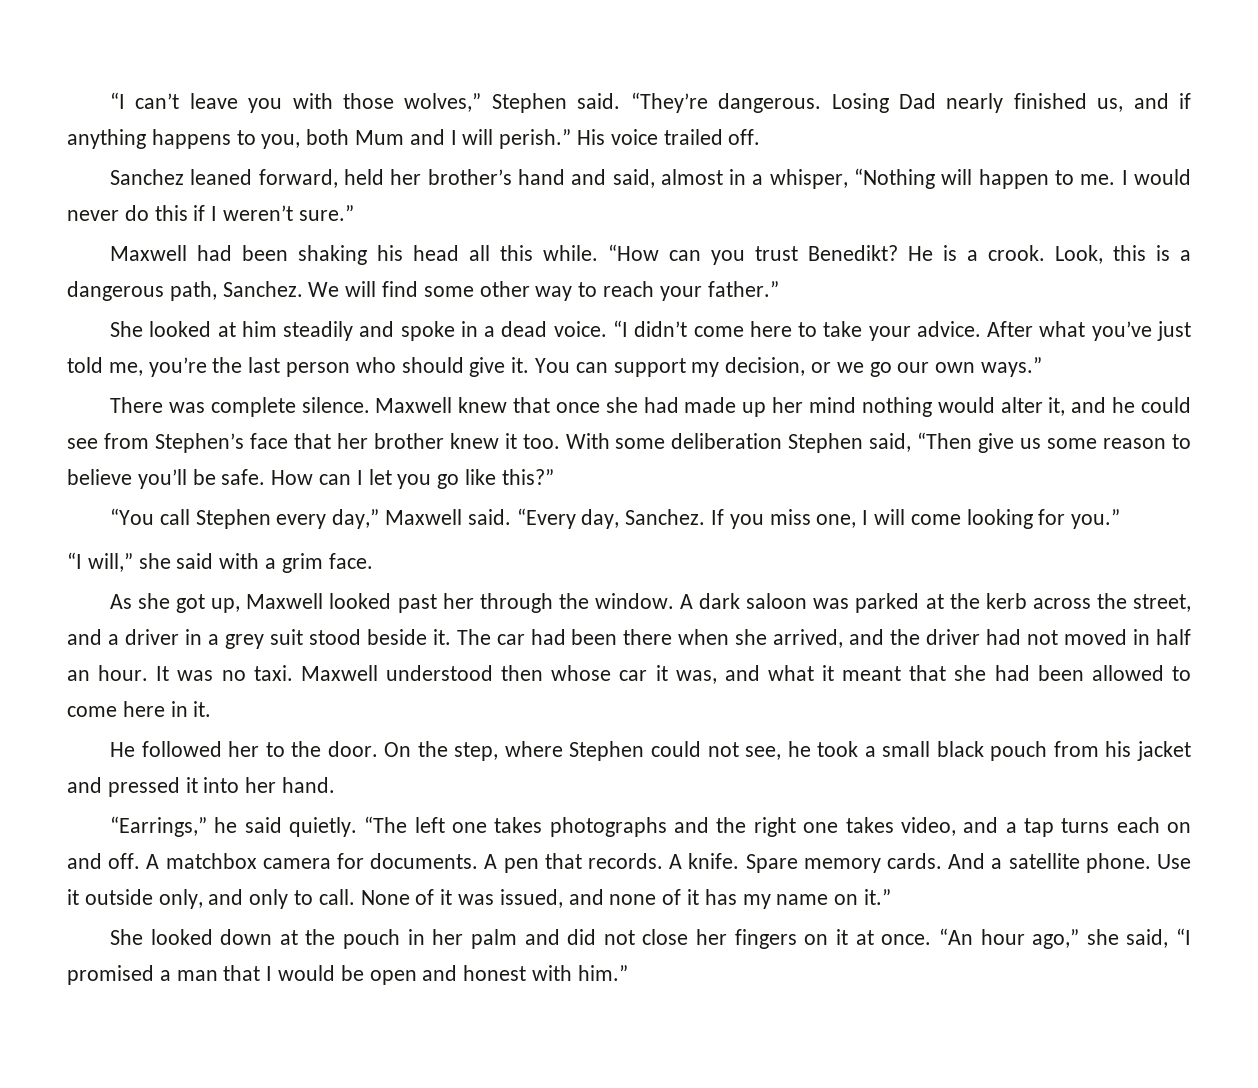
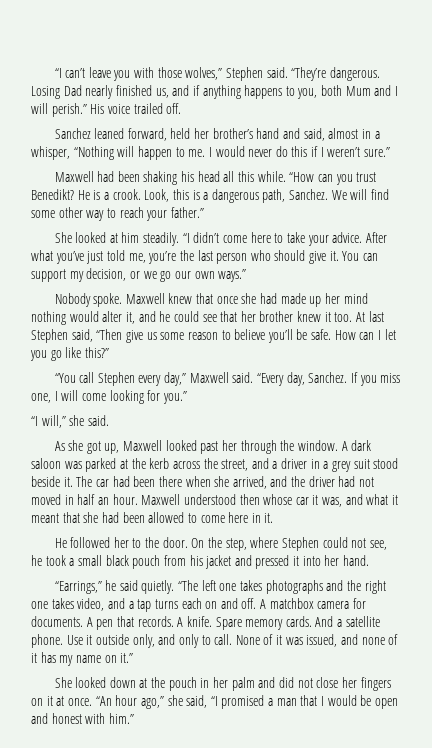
- She looked at him steadily and spoke in a dead voice.
+ She looked at him steadily.
- There was complete silence.
+ Nobody spoke.
- Maxwell knew that once she had made up her mind nothing would alter it, and he could see from Stephen’s face that her brother knew it too.
+ Maxwell knew that once she had made up her mind nothing would alter it, and he could see that her brother knew it too.
- With some deliberation Stephen said, “Then give us some reason to believe you’ll be safe.
+ At last Stephen said, “Then give us some reason to believe you’ll be safe.
- “I will,” she said with a grim face.
+ “I will,” she said.
- It was no taxi.

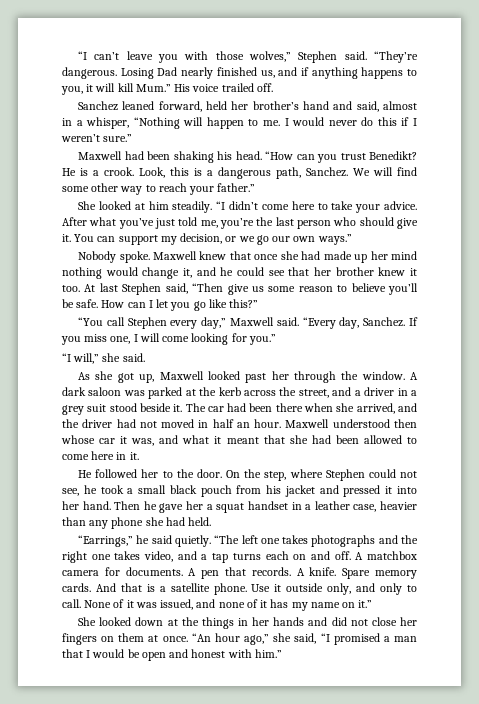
- Losing Dad nearly finished us, and if anything happens to you, both Mum and I will perish.” His voice trailed off.
+ Losing Dad nearly finished us, and if anything happens to you, it will kill Mum.” His voice trailed off.
- Maxwell had been shaking his head all this while.
+ Maxwell had been shaking his head.
- Maxwell knew that once she had made up her mind nothing would alter it, and he could see that her brother knew it too.
+ Maxwell knew that once she had made up her mind nothing would change it, and he could see that her brother knew it too.
+ Then he gave her a squat handset in a leather case, heavier than any phone she had held.
- And a satellite phone.
+ And that is a satellite phone.
- She looked down at the pouch in her palm and did not close her fingers on it at once.
+ She looked down at the things in her hands and did not close her fingers on them at once.

